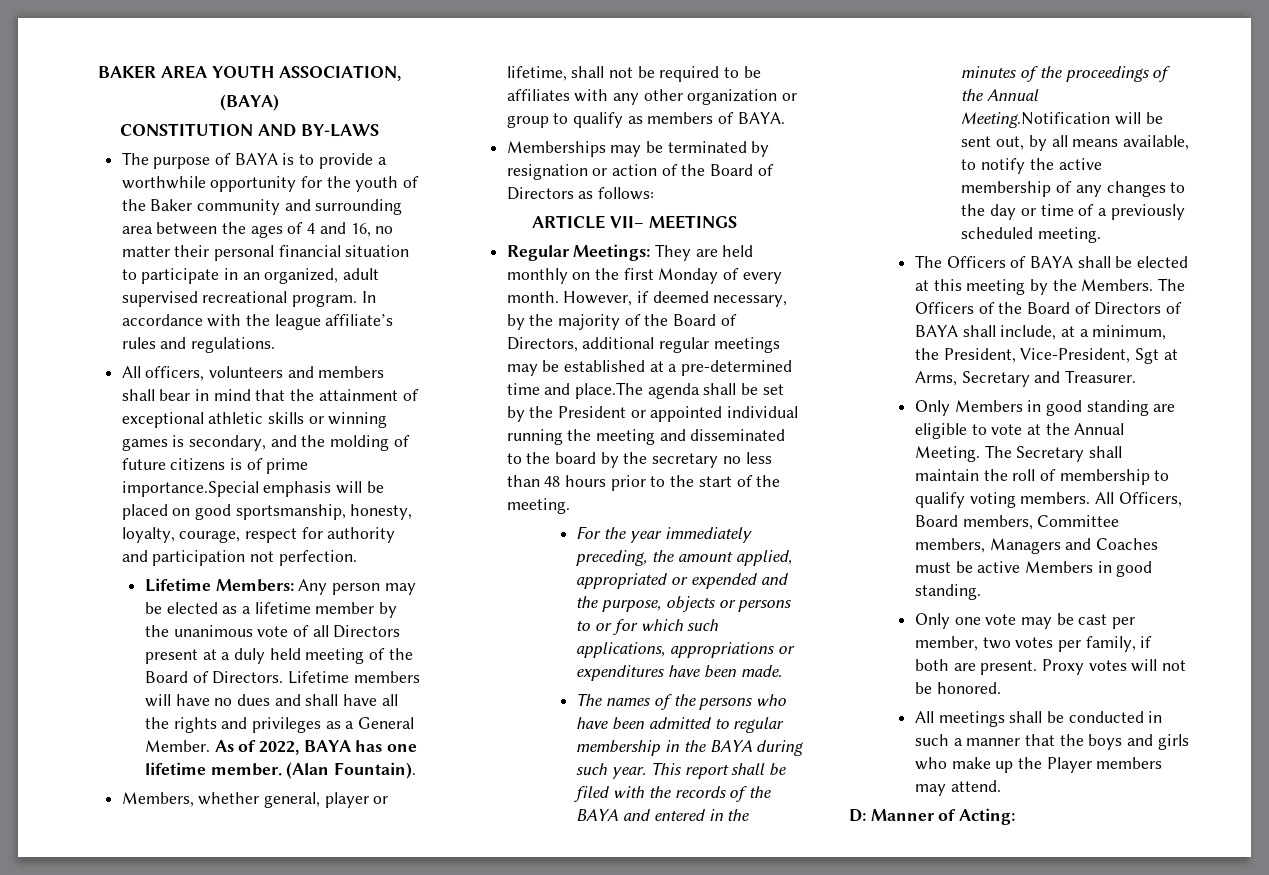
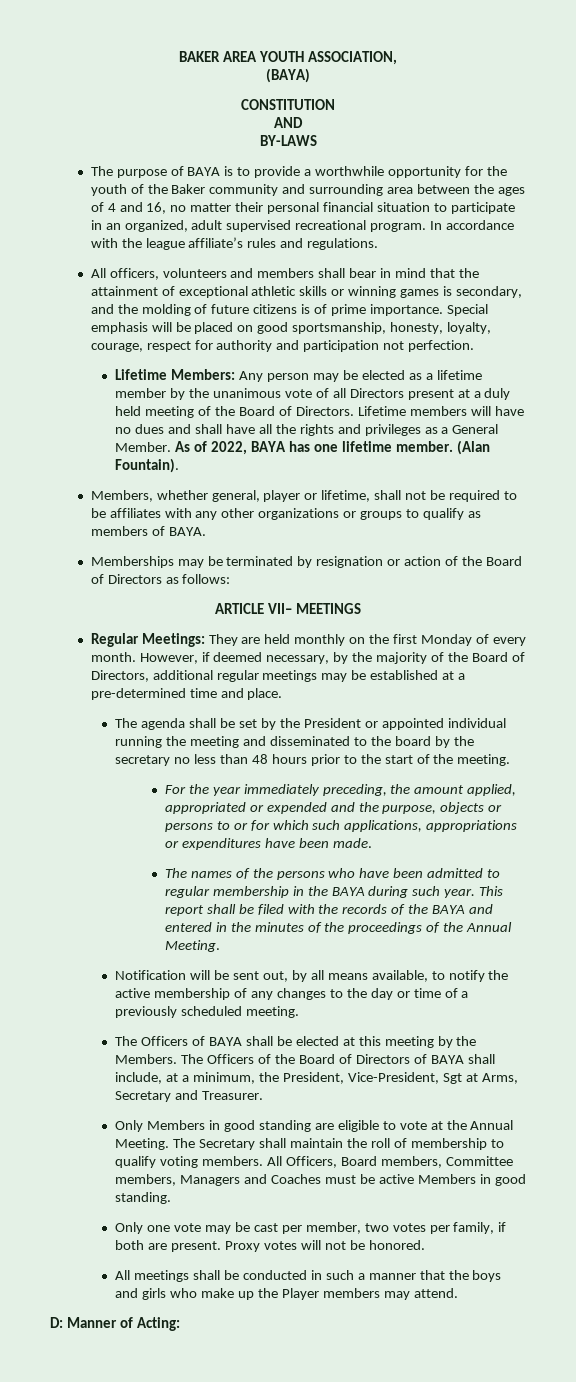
- CONSTITUTION AND BY-LAWS
+ CONSTITUTION
+ AND
+ BY-LAWS
- All officers, volunteers and members shall bear in mind that the attainment of exceptional athletic skills or winning games is secondary, and the molding of future citizens is of prime importance.Special emphasis will be placed on good sportsmanship, honesty, loyalty, courage, respect for authority and participation not perfection.
+ All officers, volunteers and members shall bear in mind that the attainment of exceptional athletic skills or winning games is secondary, and the molding of future citizens is of prime importance. Special emphasis will be placed on good sportsmanship, honesty, loyalty, courage, respect for authority and participation not perfection.
- Members, whether general, player or lifetime, shall not be required to be affiliates with any other organization or group to qualify as members of BAYA.
+ Members, whether general, player or lifetime, shall not be required to be affiliates with any other organizations or groups to qualify as members of BAYA.
- However, if deemed necessary, by the majority of the Board of Directors, additional regular meetings may be established at a pre-determined time and place.The agenda shall be set by the President or appointed individual running the meeting and disseminated to the board by the secretary no less than 48 hours prior to the start of the meeting.
+ However, if deemed necessary, by the majority of the Board of Directors, additional regular meetings may be established at a pre-determined time and place.
+ The agenda shall be set by the President or appointed individual running the meeting and disseminated to the board by the secretary no less than 48 hours prior to the start of the meeting.
- This report shall be filed with the records of the BAYA and entered in the minutes of the proceedings of the Annual Meeting.Notification will be sent out, by all means available, to notify the active membership of any changes to the day or time of a previously scheduled meeting.
+ This report shall be filed with the records of the BAYA and entered in the minutes of the proceedings of the Annual Meeting.
+ Notification will be sent out, by all means available, to notify the active membership of any changes to the day or time of a previously scheduled meeting.

